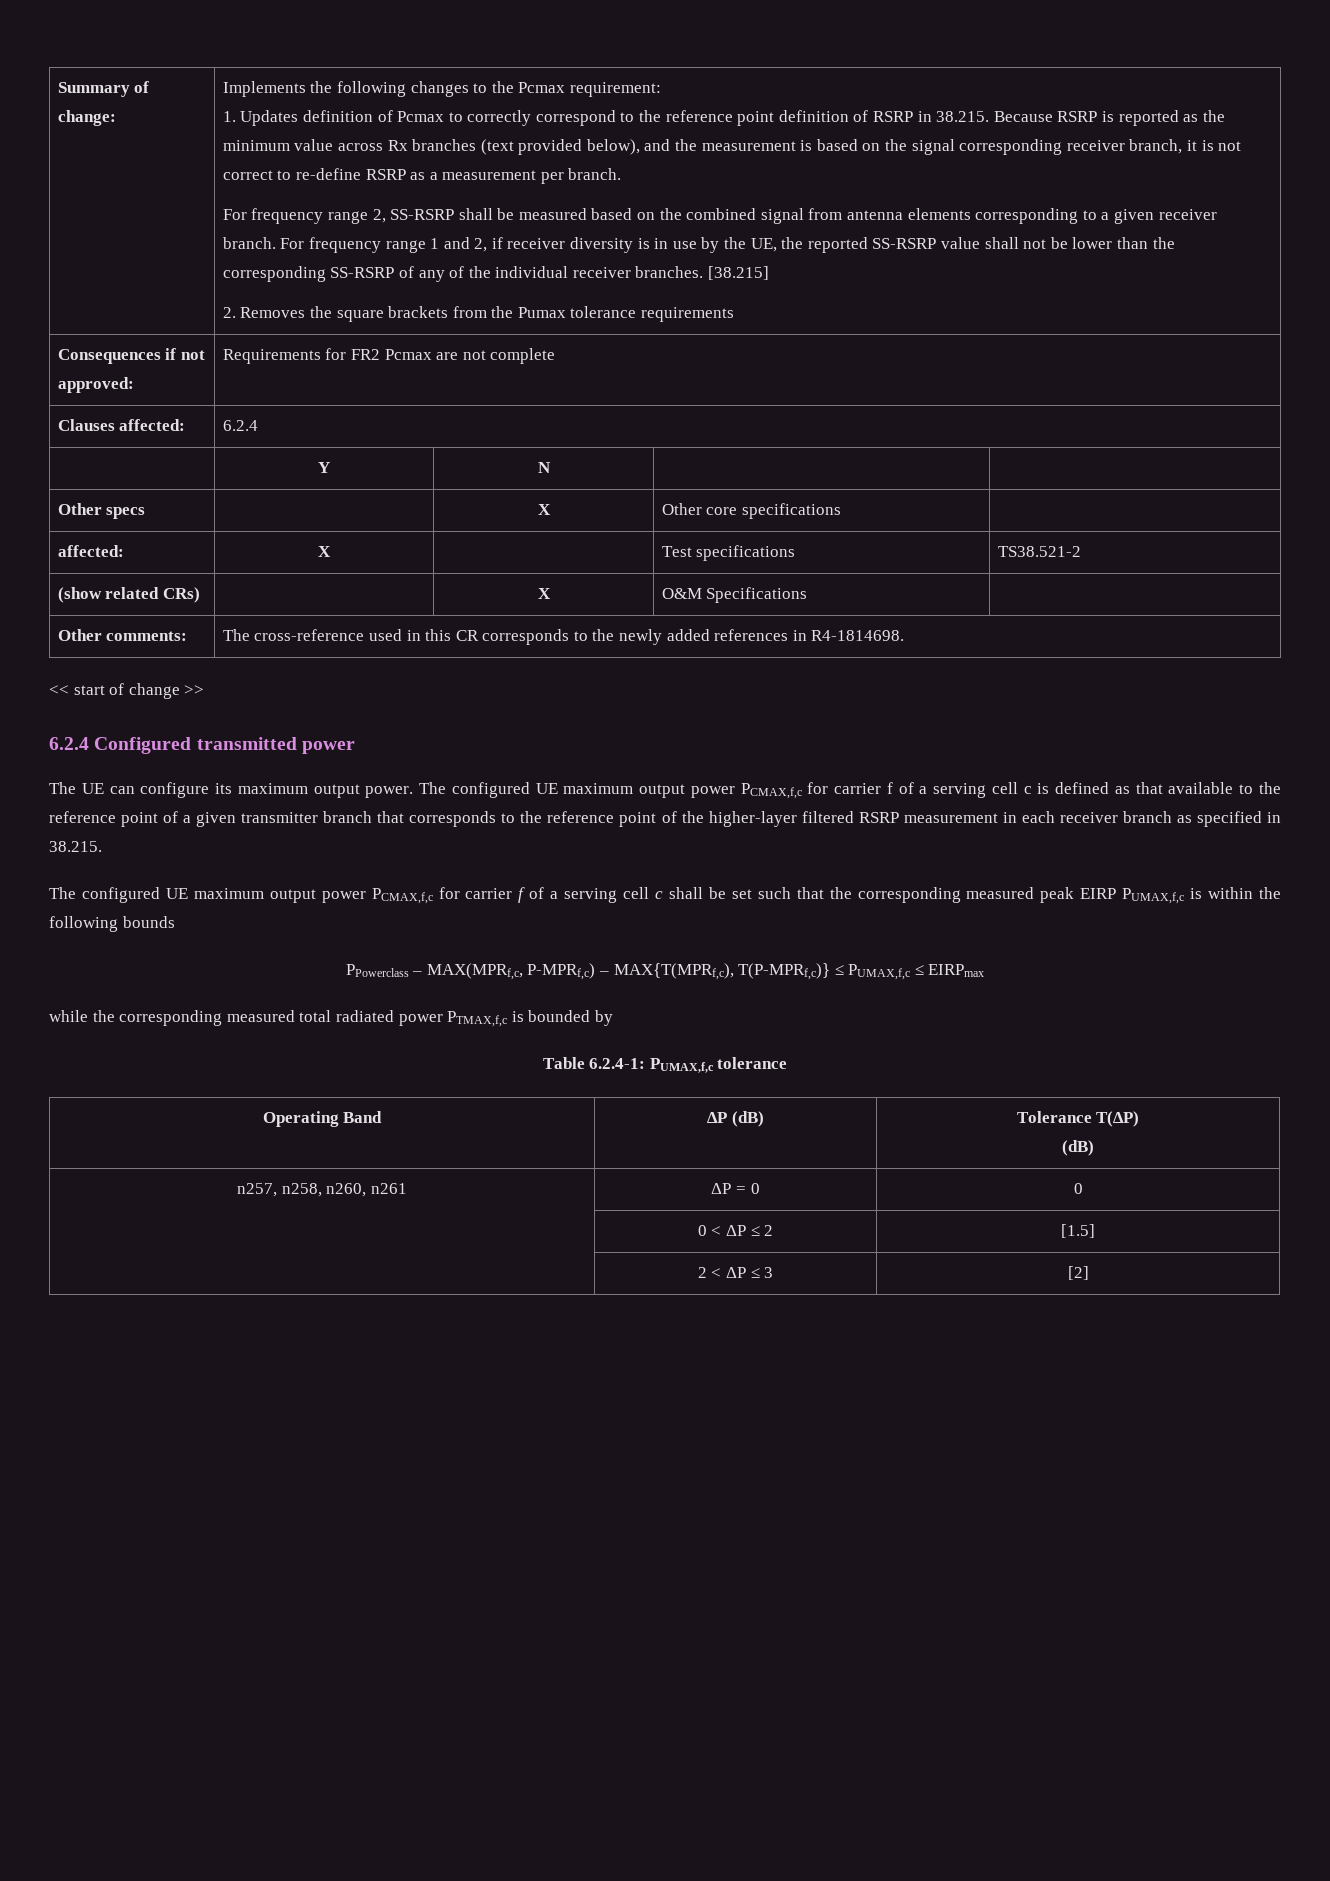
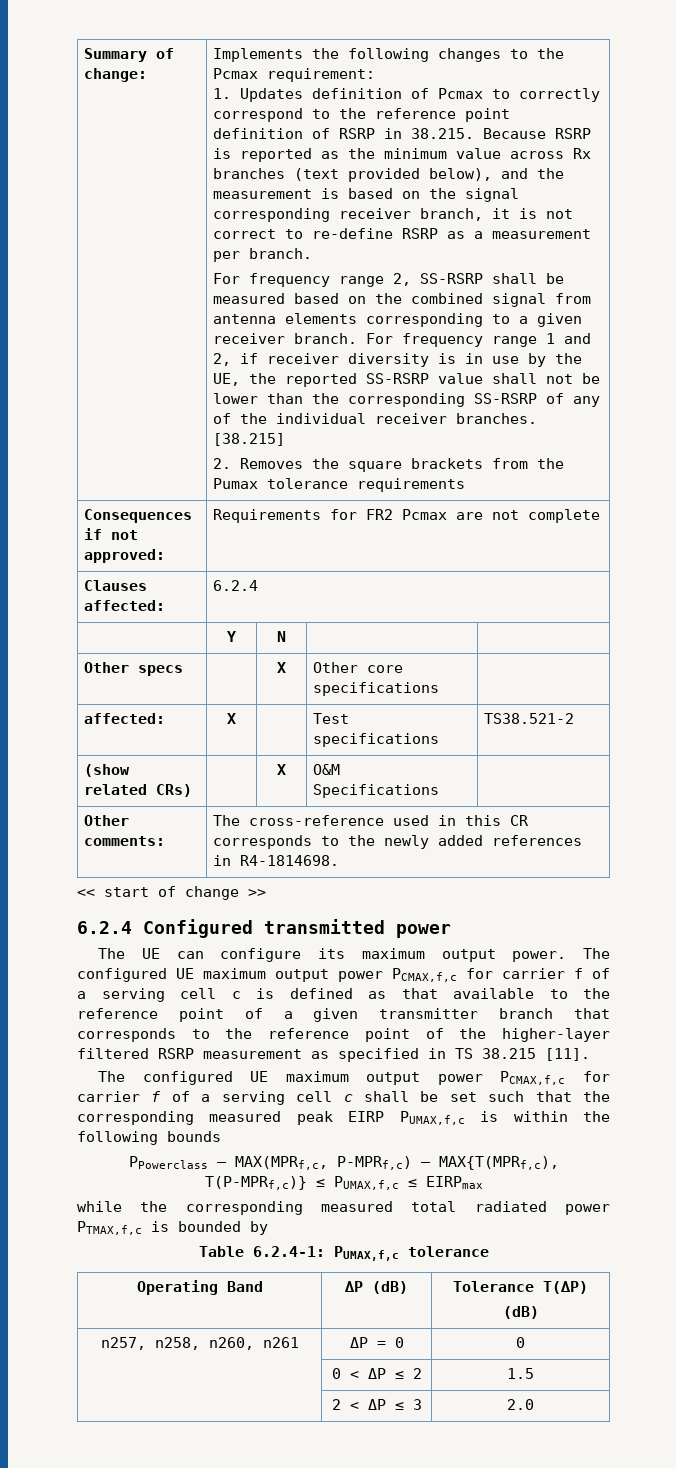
- The configured UE maximum output power PCMAX,f,c for carrier f of a serving cell c is defined as that available to the reference point of a given transmitter branch that corresponds to the reference point of the higher-layer filtered RSRP measurement in each receiver branch as specified in 38.215.
+ The configured UE maximum output power PCMAX,f,c for carrier f of a serving cell c is defined as that available to the reference point of a given transmitter branch that corresponds to the reference point of the higher-layer filtered RSRP measurement as specified in TS 38.215 [11].
- | 0 < ΔP ≤ 2 | [1.5]
+ | 0 < ΔP ≤ 2 | 1.5
- | 2 < ΔP ≤ 3 | [2]
+ | 2 < ΔP ≤ 3 | 2.0

